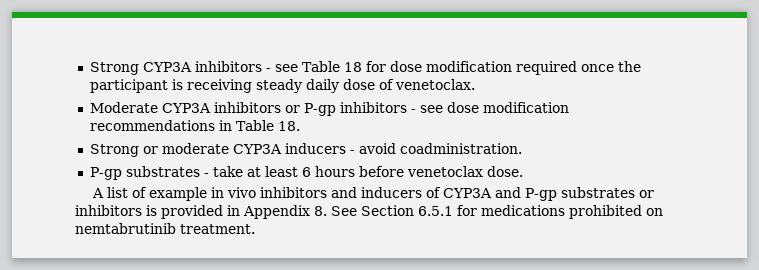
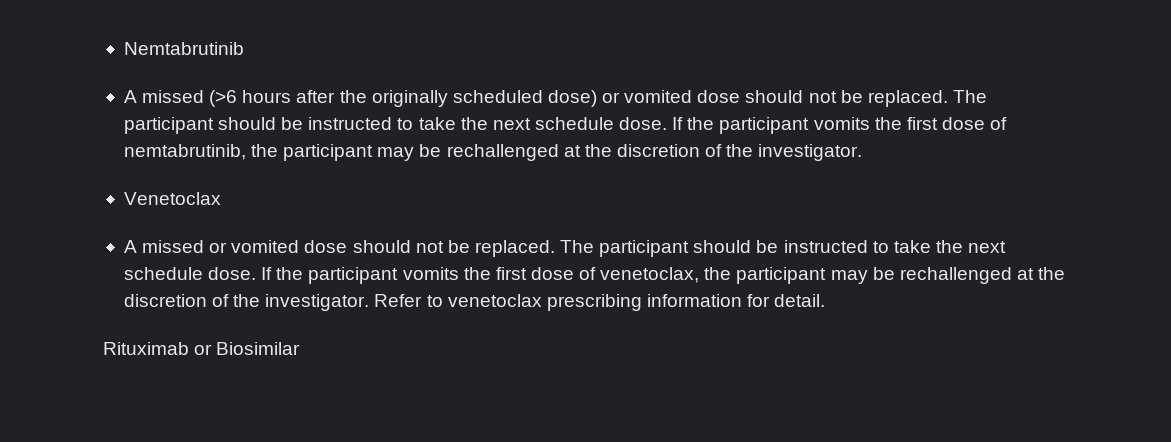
- Strong CYP3A inhibitors - see Table 18 for dose modification required once the participant is receiving steady daily dose of venetoclax.
- Moderate CYP3A inhibitors or P-gp inhibitors - see dose modification recommendations in Table 18.
- Strong or moderate CYP3A inducers - avoid coadministration.
- P-gp substrates - take at least 6 hours before venetoclax dose.
- A list of example in vivo inhibitors and inducers of CYP3A and P-gp substrates or inhibitors is provided in Appendix 8. See Section 6.5.1 for medications prohibited on nemtabrutinib treatment.
+ Nemtabrutinib
+ A missed (>6 hours after the originally scheduled dose) or vomited dose should not be replaced. The participant should be instructed to take the next schedule dose. If the participant vomits the first dose of nemtabrutinib, the participant may be rechallenged at the discretion of the investigator.
+ Venetoclax
+ A missed or vomited dose should not be replaced. The participant should be instructed to take the next schedule dose. If the participant vomits the first dose of venetoclax, the participant may be rechallenged at the discretion of the investigator. Refer to venetoclax prescribing information for detail.
+ Rituximab or Biosimilar

